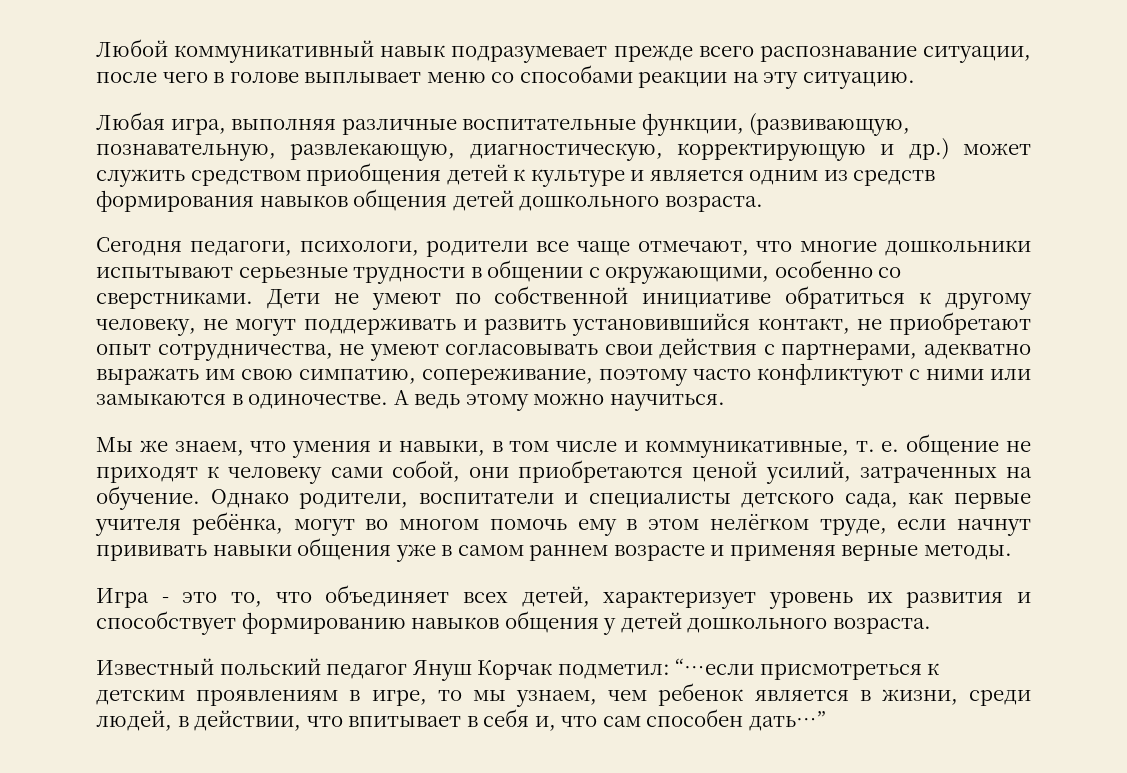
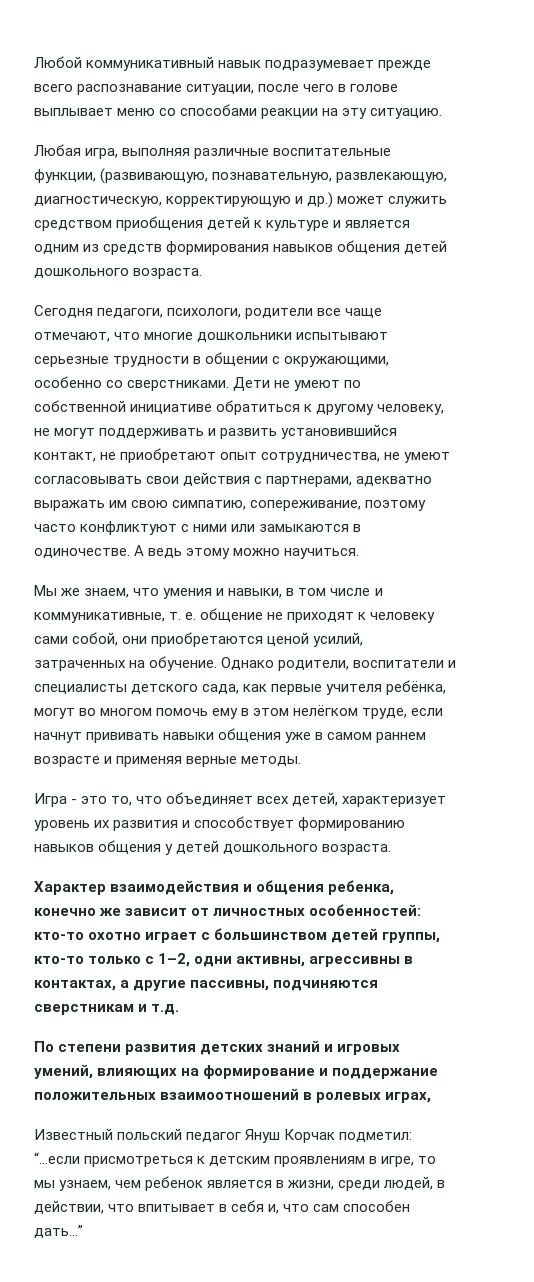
+ Характер взаимодействия и общения ребенка, конечно же зависит от личностных особенностей: кто-то охотно играет с большинством детей группы, кто-то только с 1–2, одни активны, агрессивны в контактах, а другие пассивны, подчиняются сверстникам и т.д.
+ По степени развития детских знаний и игровых умений, влияющих на формирование и поддержание положительных взаимоотношений в ролевых играх,

